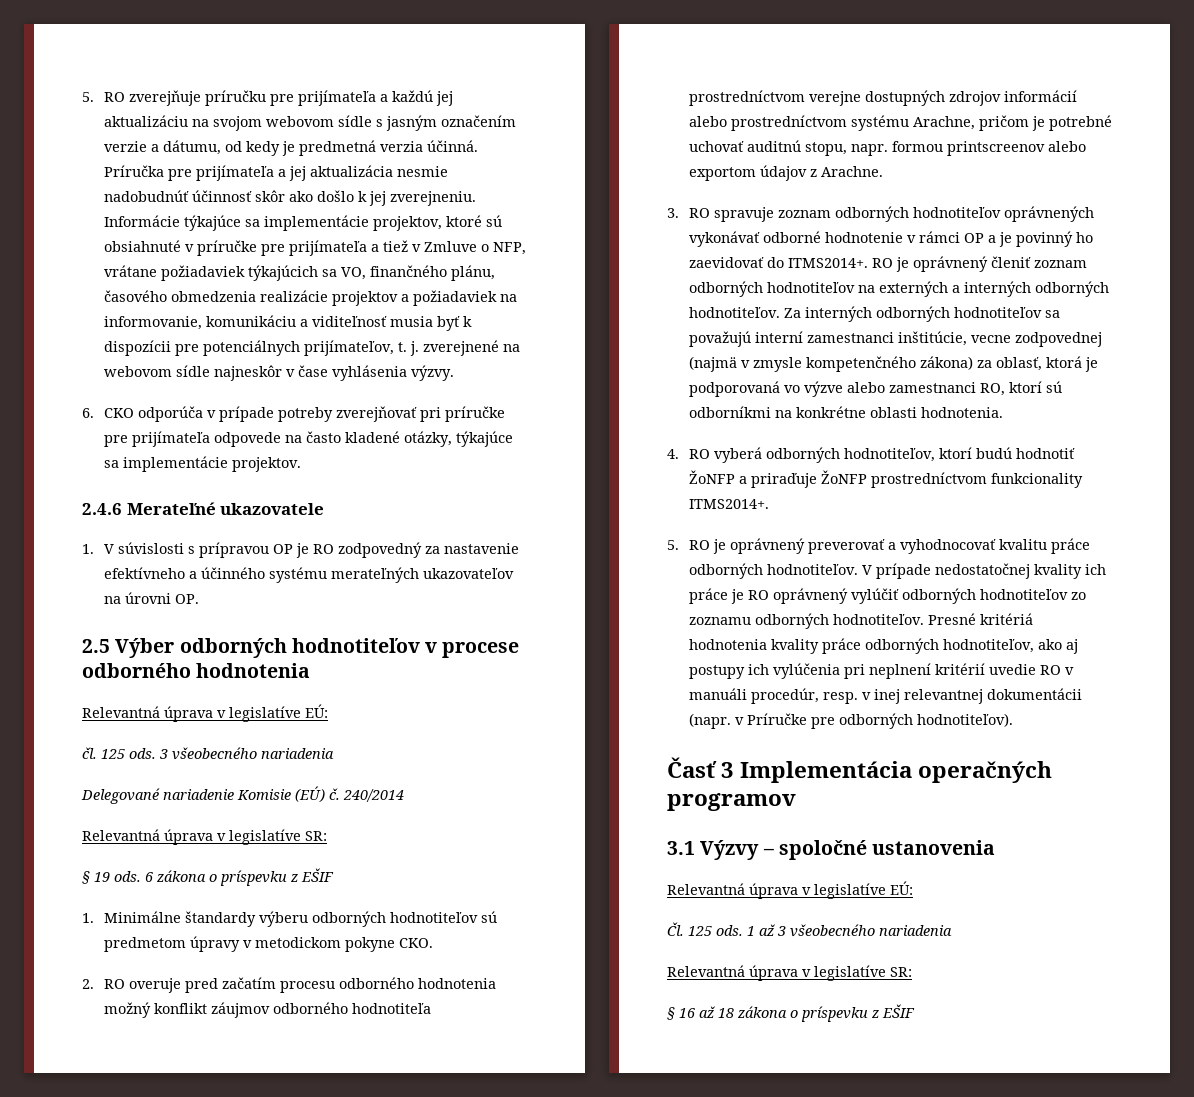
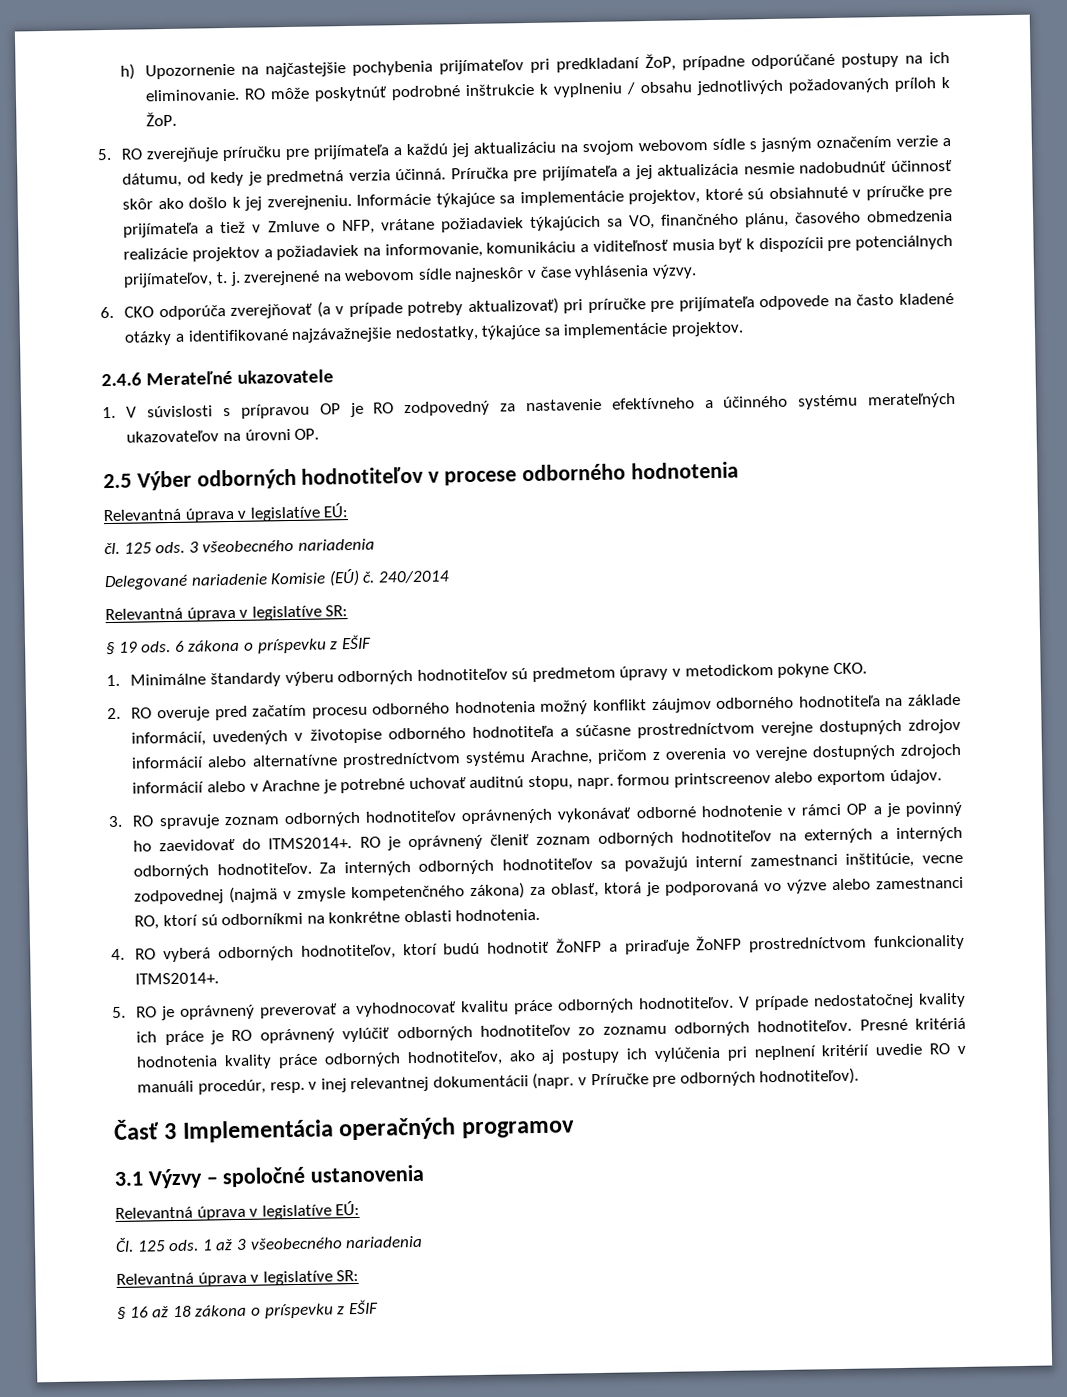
+ h) Upozornenie na najčastejšie pochybenia prijímateľov pri predkladaní ŽoP, prípadne odporúčané postupy na ich eliminovanie. RO môže poskytnúť podrobné inštrukcie k vyplneniu / obsahu jednotlivých požadovaných príloh k ŽoP.
- 6. CKO odporúča v prípade potreby zverejňovať pri príručke pre prijímateľa odpovede na často kladené otázky, týkajúce sa implementácie projektov.
+ 6. CKO odporúča zverejňovať (a v prípade potreby aktualizovať) pri príručke pre prijímateľa odpovede na často kladené otázky a identifikované najzávažnejšie nedostatky, týkajúce sa implementácie projektov.
- 2. RO overuje pred začatím procesu odborného hodnotenia možný konflikt záujmov odborného hodnotiteľa prostredníctvom verejne dostupných zdrojov informácií alebo prostredníctvom systému Arachne, pričom je potrebné uchovať auditnú stopu, napr. formou printscreenov alebo exportom údajov z Arachne.
+ 2. RO overuje pred začatím procesu odborného hodnotenia možný konflikt záujmov odborného hodnotiteľa na základe informácií, uvedených v životopise odborného hodnotiteľa a súčasne prostredníctvom verejne dostupných zdrojov informácií alebo alternatívne prostredníctvom systému Arachne, pričom z overenia vo verejne dostupných zdrojoch informácií alebo v Arachne je potrebné uchovať auditnú stopu, napr. formou printscreenov alebo exportom údajov.

